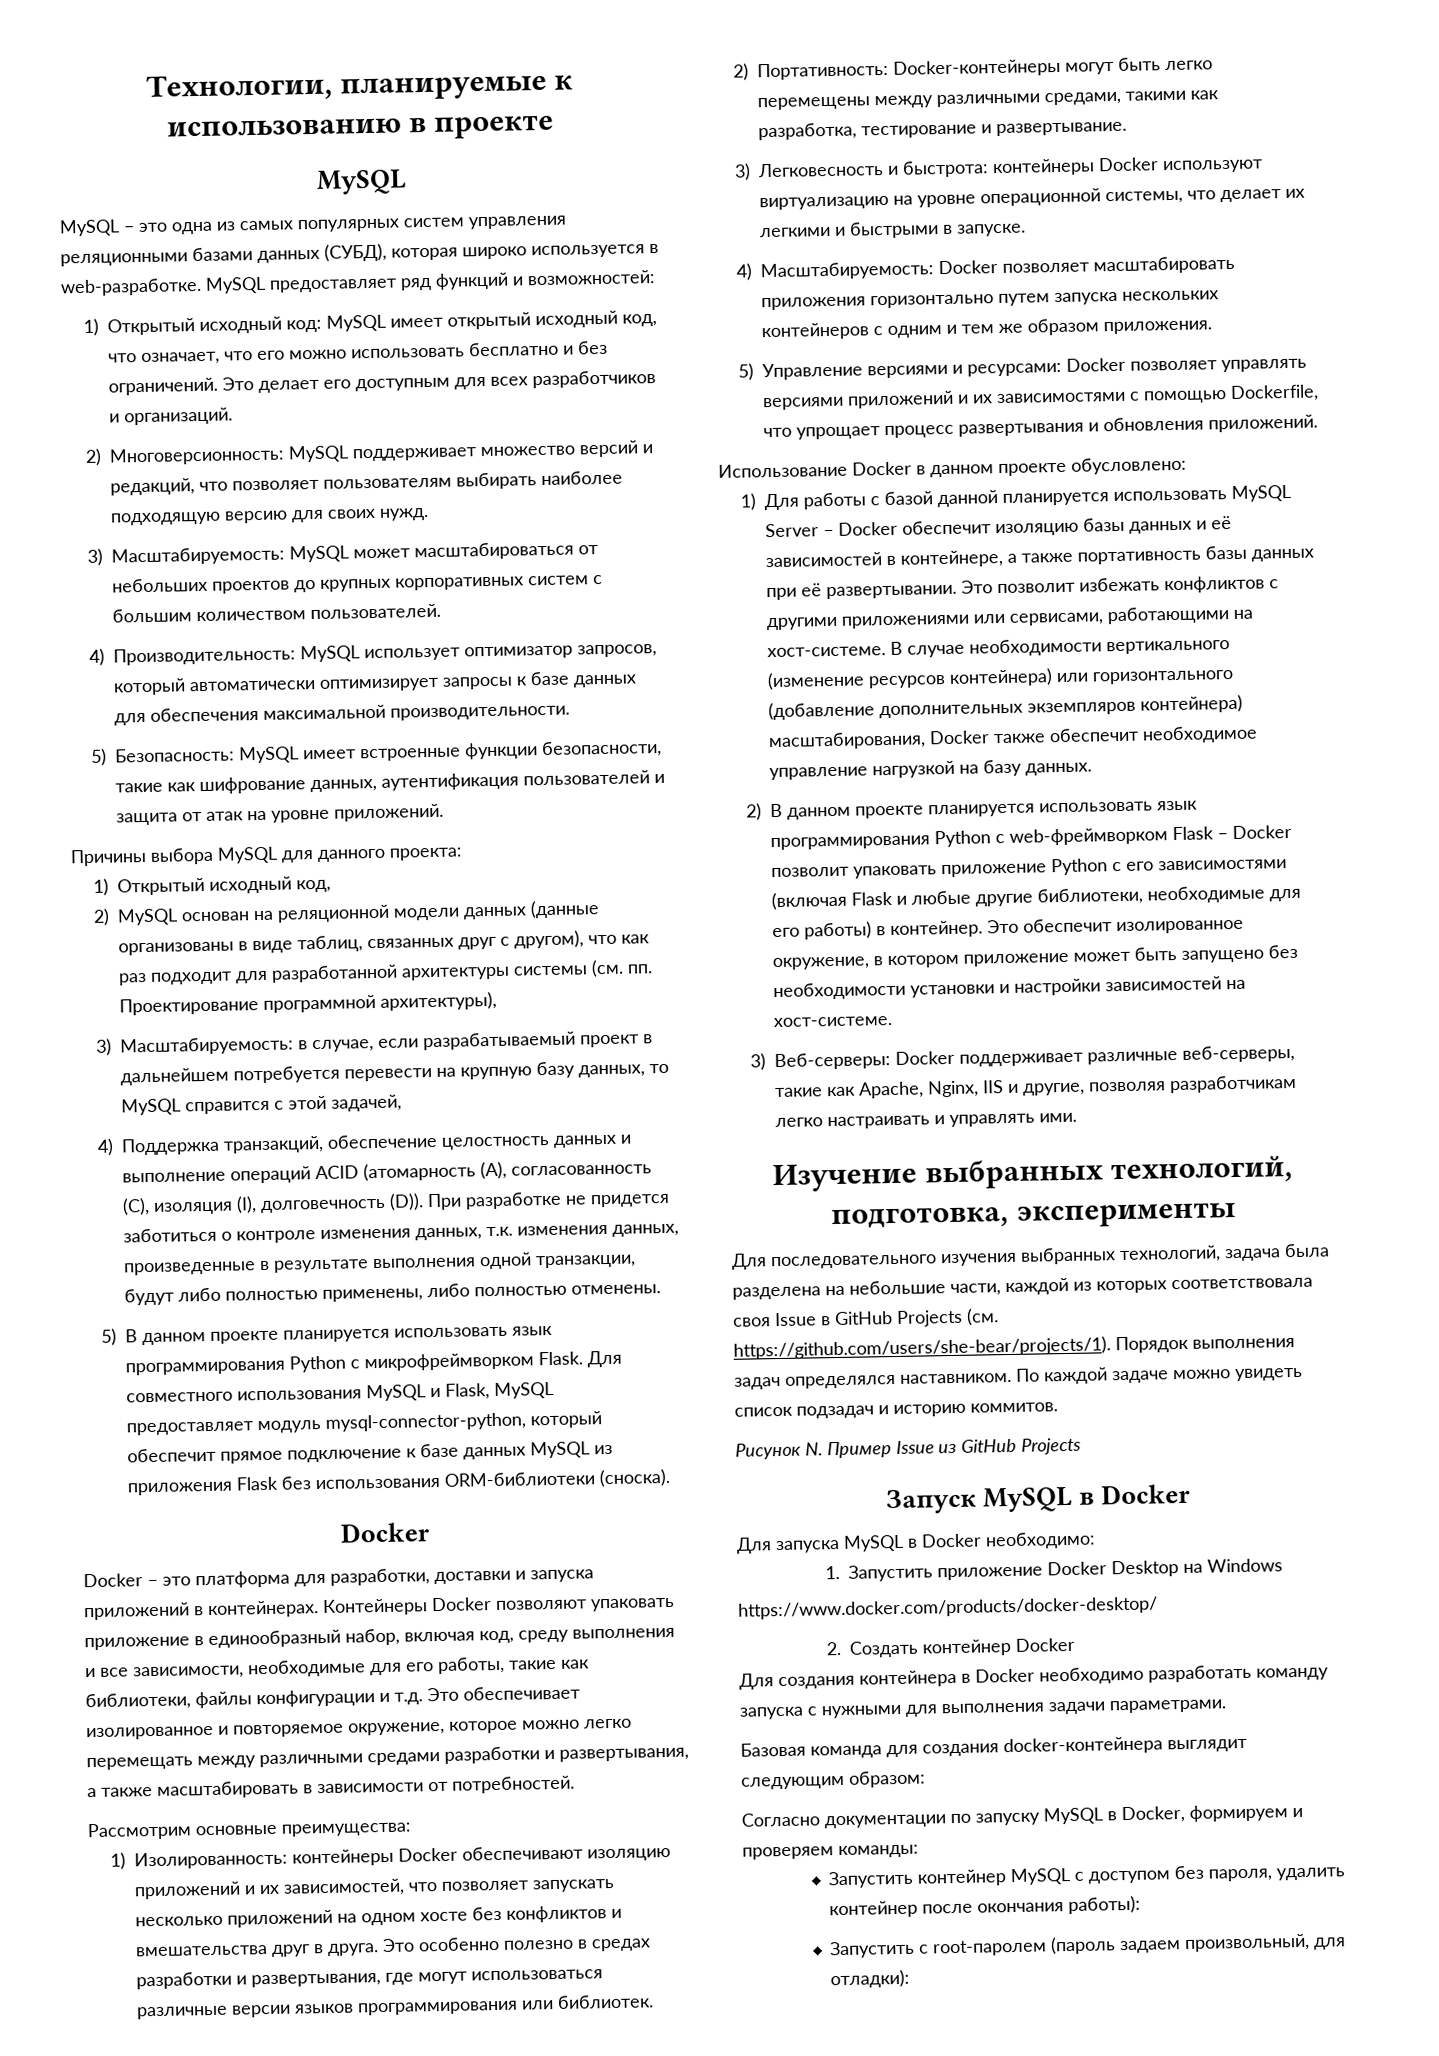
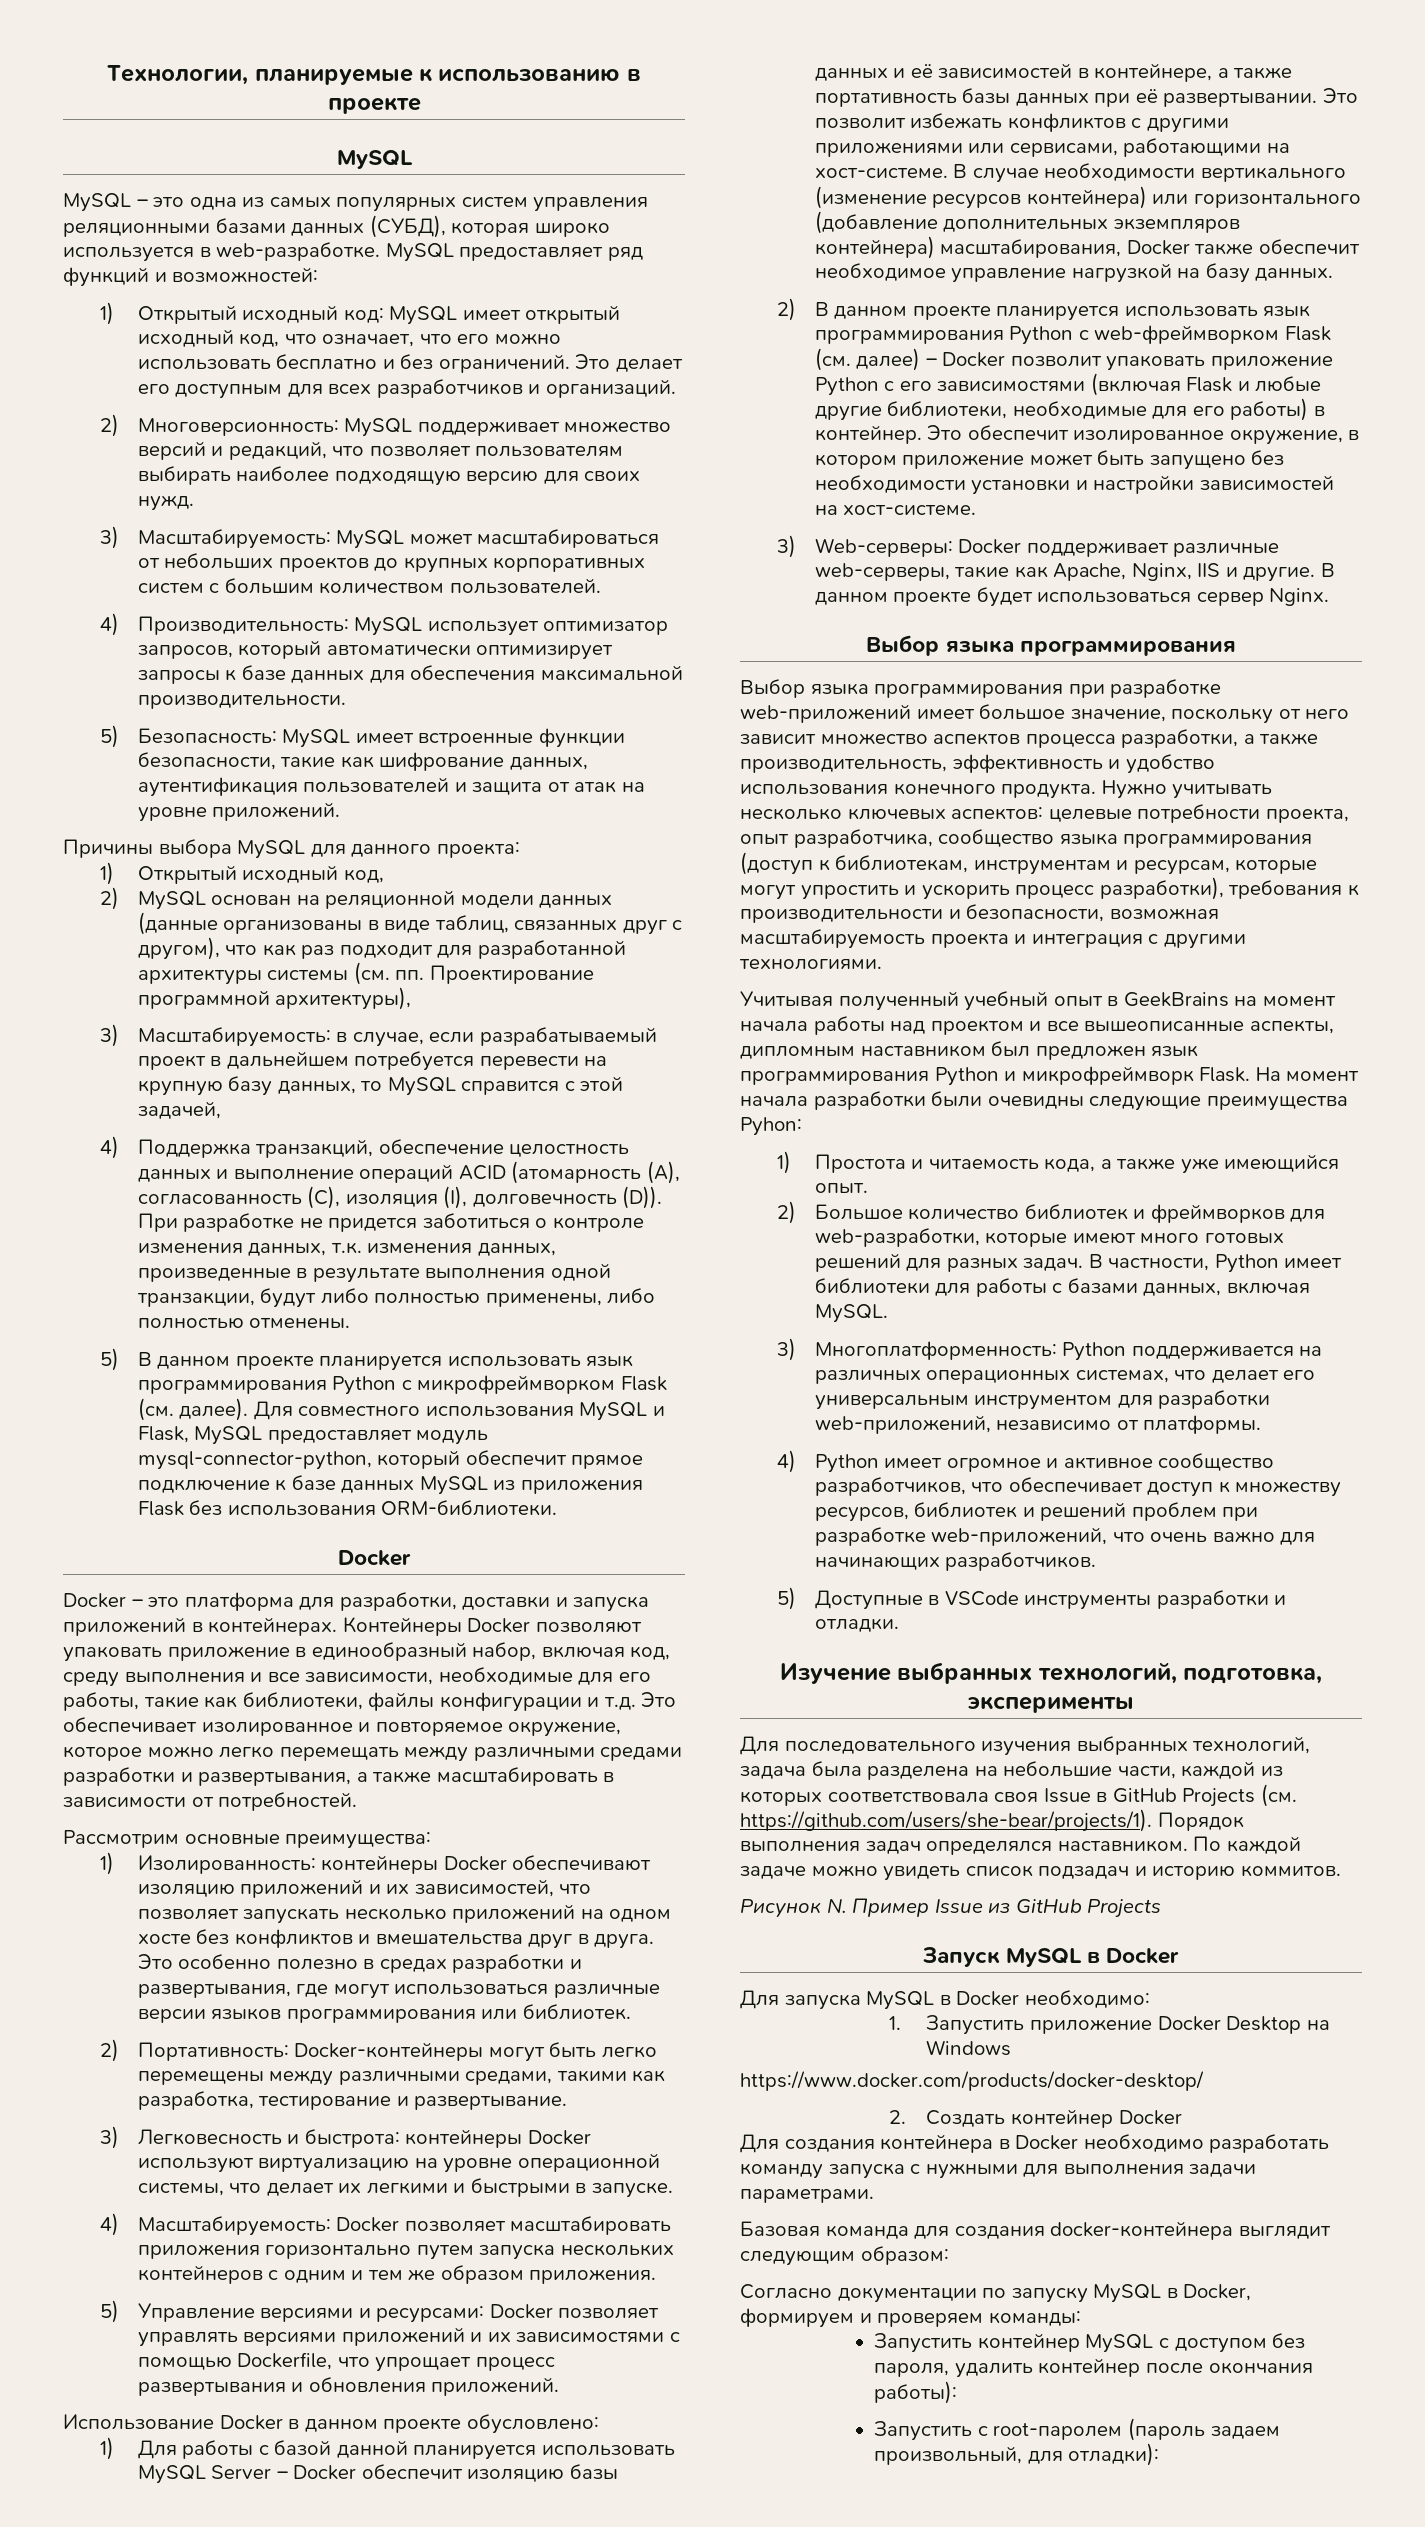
- 5) В данном проекте планируется использовать язык программирования Python c микрофреймворком Flask.
+ 5) В данном проекте планируется использовать язык программирования Python c микрофреймворком Flask (см. далее).
- Для совместного использования MySQL и Flask, MySQL предоставляет модуль mysql-connector-python, который обеспечит прямое подключение к базе данных MySQL из приложения Flask без использования ORM-библиотеки (сноска).
+ Для совместного использования MySQL и Flask, MySQL предоставляет модуль mysql-connector-python, который обеспечит прямое подключение к базе данных MySQL из приложения Flask без использования ORM-библиотеки.
- 2) В данном проекте планируется использовать язык программирования Python с web-фреймворком Flask – Docker позволит упаковать приложение Python с его зависимостями (включая Flask и любые другие библиотеки, необходимые для его работы) в контейнер.
+ 2) В данном проекте планируется использовать язык программирования Python с web-фреймворком Flask (см. далее) – Docker позволит упаковать приложение Python с его зависимостями (включая Flask и любые другие библиотеки, необходимые для его работы) в контейнер.
- 3) Веб-серверы: Docker поддерживает различные веб-серверы, такие как Apache, Nginx, IIS и другие, позволяя разработчикам легко настраивать и управлять ими.
+ 3) Web-серверы: Docker поддерживает различные web-серверы, такие как Apache, Nginx, IIS и другие. В данном проекте будет использоваться сервер Nginx.
+ Выбор языка программирования
+ Выбор языка программирования при разработке web-приложений имеет большое значение, поскольку от него зависит множество аспектов процесса разработки, а также производительность, эффективность и удобство использования конечного продукта. Нужно учитывать несколько ключевых аспектов: целевые потребности проекта, опыт разработчика, сообщество языка программирования (доступ к библиотекам, инструментам и ресурсам, которые могут упростить и ускорить процесс разработки), требования к производительности и безопасности, возможная масштабируемость проекта и интеграция с другими технологиями.
+ Учитывая полученный учебный опыт в GeekBrains на момент начала работы над проектом и все вышеописанные аспекты, дипломным наставником был предложен язык программирования Python и микрофреймворк Flask. На момент начала разработки были очевидны следующие преимущества Pyhon:
+ 1) Простота и читаемость кода, а также уже имеющийся опыт.
+ 2) Большое количество библиотек и фреймворков для web-разработки, которые имеют много готовых решений для разных задач. В частности, Python имеет библиотеки для работы с базами данных, включая MySQL.
+ 3) Многоплатформенность: Python поддерживается на различных операционных системах, что делает его универсальным инструментом для разработки web-приложений, независимо от платформы.
+ 4) Python имеет огромное и активное сообщество разработчиков, что обеспечивает доступ к множеству ресурсов, библиотек и решений проблем при разработке web-приложений, что очень важно для начинающих разработчиков.
+ 5) Доступные в VSCode инструменты разработки и отладки.

